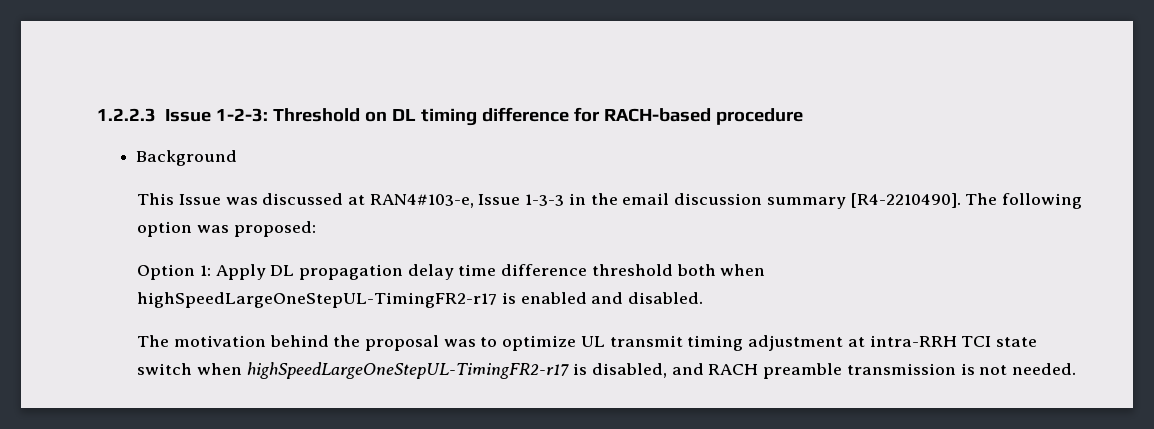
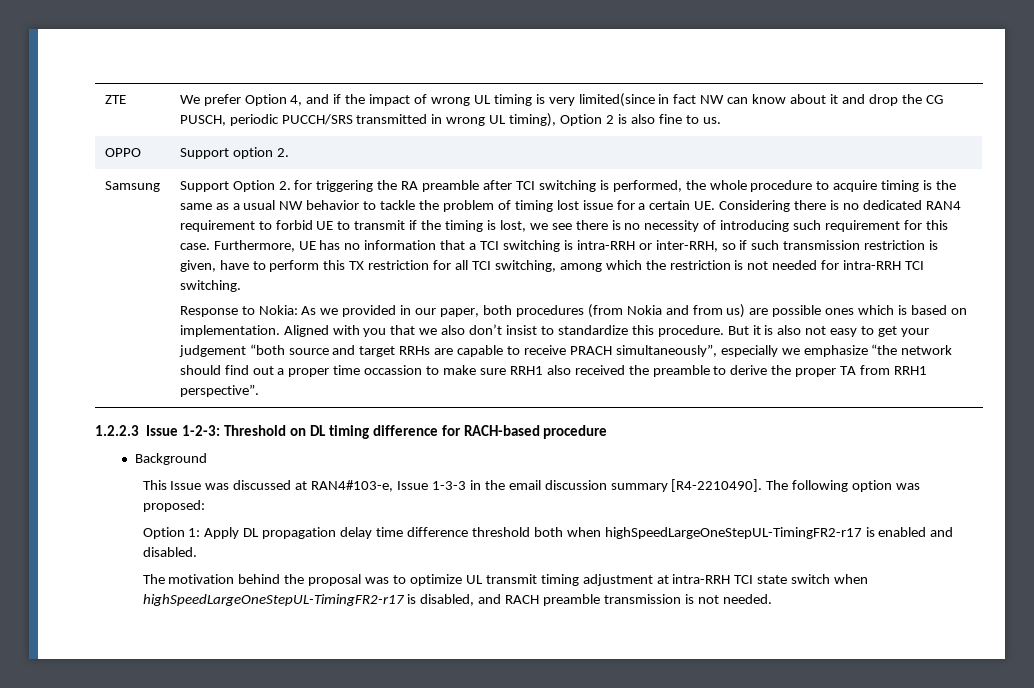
+ ZTE | We prefer Option 4, and if the impact of wrong UL timing is very limited(since in fact NW can know about it and drop the CG PUSCH, periodic PUCCH/SRS transmitted in wrong UL timing), Option 2 is also fine to us.
+ OPPO | Support option 2.
+ Samsung | Support Option 2. for triggering the RA preamble after TCI switching is performed, the whole procedure to acquire timing is the same as a usual NW behavior to tackle the problem of timing lost issue for a certain UE. Considering there is no dedicated RAN4 requirement to forbid UE to transmit if the timing is lost, we see there is no necessity of introducing such requirement for this case. Furthermore, UE has no information that a TCI switching is intra-RRH or inter-RRH, so if such transmission restriction is given, have to perform this TX restriction for all TCI switching, among which the restriction is not needed for intra-RRH TCI switching.
+ Response to Nokia: As we provided in our paper, both procedures (from Nokia and from us) are possible ones which is based on implementation. Aligned with you that we also don’t insist to standardize this procedure. But it is also not easy to get your judgement “both source and target RRHs are capable to receive PRACH simultaneously”, especially we emphasize “the network should find out a proper time occassion to make sure RRH1 also received the preamble to derive the proper TA from RRH1 perspective”.

